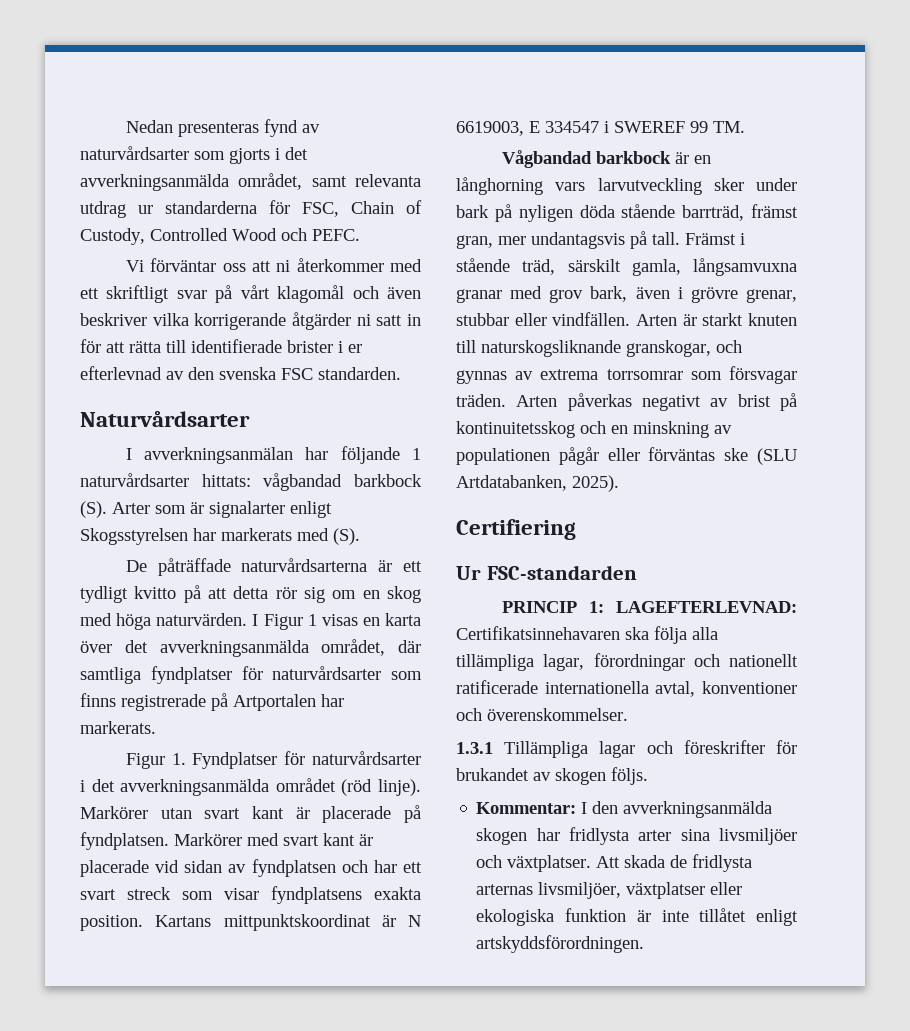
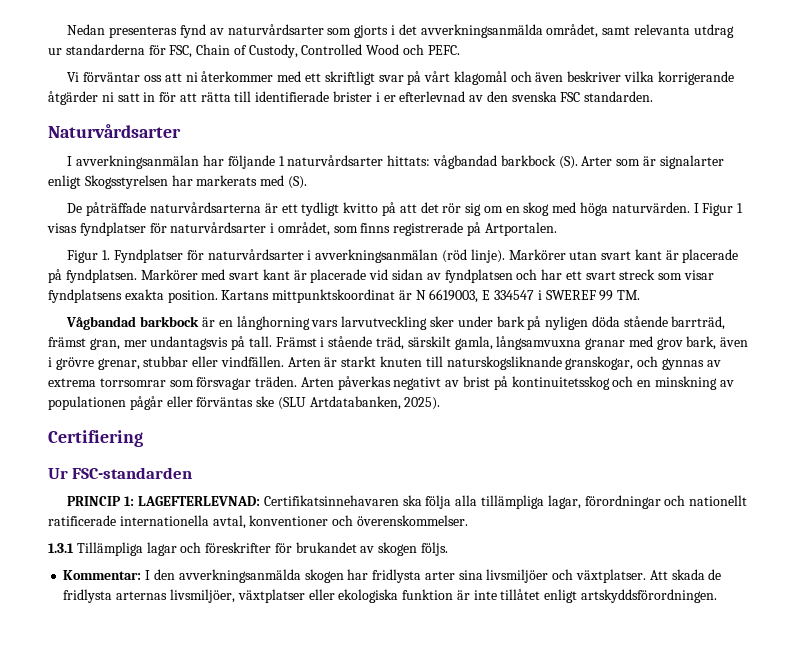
- De påträffade naturvårdsarterna är ett tydligt kvitto på att detta rör sig om en skog med höga naturvärden.
+ De påträffade naturvårdsarterna är ett tydligt kvitto på att det rör sig om en skog med höga naturvärden.
- I Figur 1 visas en karta över det avverkningsanmälda området, där samtliga fyndplatser för naturvårdsarter som finns registrerade på Artportalen har markerats.
+ I Figur 1 visas fyndplatser för naturvårdsarter i området, som finns registrerade på Artportalen.
- Figur 1. Fyndplatser för naturvårdsarter i det avverkningsanmälda området (röd linje).
+ Figur 1. Fyndplatser för naturvårdsarter i avverkningsanmälan (röd linje).

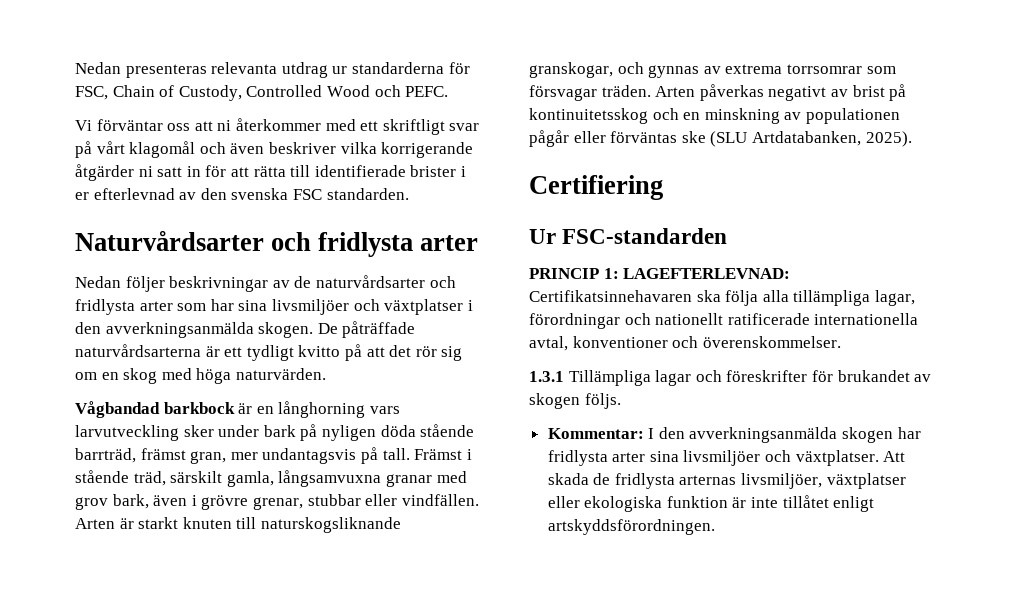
- Nedan presenteras fynd av naturvårdsarter som gjorts i det avverkningsanmälda området, samt relevanta utdrag ur standarderna för FSC, Chain of Custody, Controlled Wood och PEFC.
+ Nedan presenteras relevanta utdrag ur standarderna för FSC, Chain of Custody, Controlled Wood och PEFC.
- Naturvårdsarter
- I avverkningsanmälan har följande 1 naturvårdsarter hittats: vågbandad barkbock (S). Arter som är signalarter enligt Skogsstyrelsen har markerats med (S).
- De påträffade naturvårdsarterna är ett tydligt kvitto på att det rör sig om en skog med höga naturvärden. I Figur 1 visas fyndplatser för naturvårdsarter i området, som finns registrerade på Artportalen.
- Figur 1. Fyndplatser för naturvårdsarter i avverkningsanmälan (röd linje). Markörer utan svart kant är placerade på fyndplatsen. Markörer med svart kant är placerade vid sidan av fyndplatsen och har ett svart streck som visar fyndplatsens exakta position. Kartans mittpunktskoordinat är N 6619003, E 334547 i SWEREF 99 TM.
+ Naturvårdsarter och fridlysta arter
+ Nedan följer beskrivningar av de naturvårdsarter och fridlysta arter som har sina livsmiljöer och växtplatser i den avverkningsanmälda skogen. De påträffade naturvårdsarterna är ett tydligt kvitto på att det rör sig om en skog med höga naturvärden.

